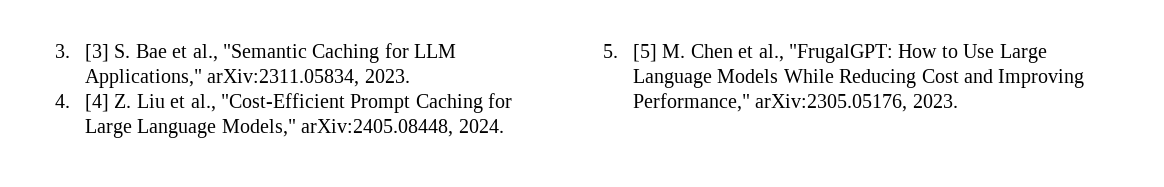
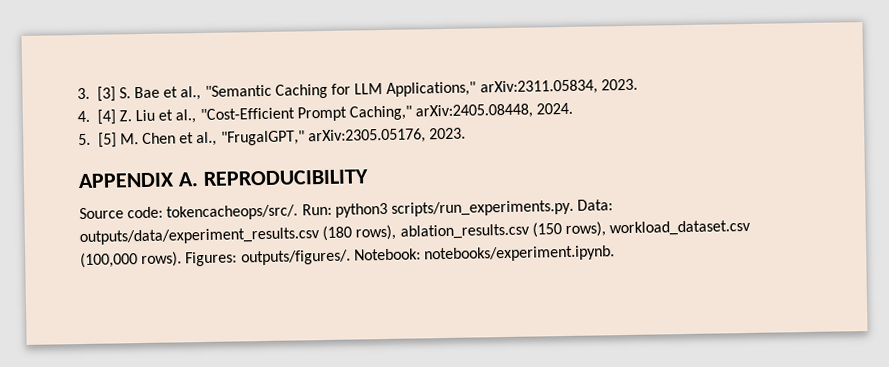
- 4. [4] Z. Liu et al., "Cost-Efficient Prompt Caching for Large Language Models," arXiv:2405.08448, 2024.
+ 4. [4] Z. Liu et al., "Cost-Efficient Prompt Caching," arXiv:2405.08448, 2024.
- 5. [5] M. Chen et al., "FrugalGPT: How to Use Large Language Models While Reducing Cost and Improving Performance," arXiv:2305.05176, 2023.
+ 5. [5] M. Chen et al., "FrugalGPT," arXiv:2305.05176, 2023.
+ APPENDIX A. REPRODUCIBILITY
+ Source code: tokencacheops/src/. Run: python3 scripts/run_experiments.py. Data: outputs/data/experiment_results.csv (180 rows), ablation_results.csv (150 rows), workload_dataset.csv (100,000 rows). Figures: outputs/figures/. Notebook: notebooks/experiment.ipynb.

